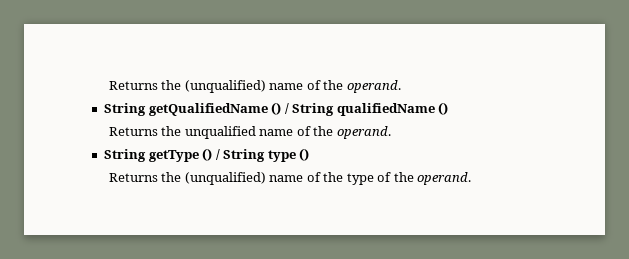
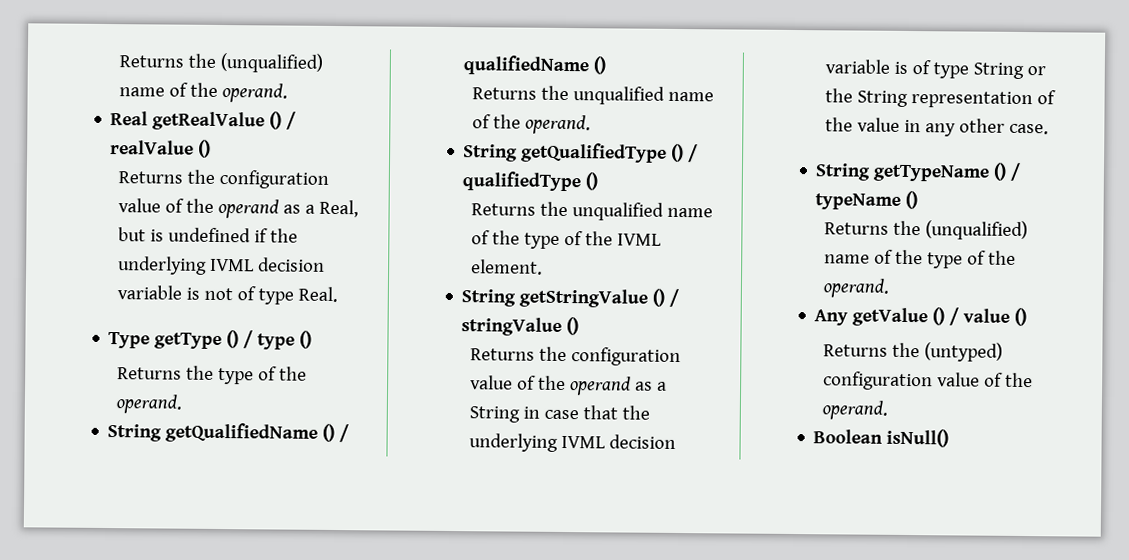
+ Real getRealValue () / realValue ()
+ Returns the configuration value of the operand as a Real, but is undefined if the underlying IVML decision variable is not of type Real.
+ Type getType () / type ()
+ Returns the type of the operand.
- String getQualifiedName () / String qualifiedName ()
+ String getQualifiedName () / qualifiedName ()
- String getType () / String type ()
+ String getQualifiedType () / qualifiedType ()
+ Returns the unqualified name of the type of the IVML element.
+ String getStringValue () / stringValue ()
+ Returns the configuration value of the operand as a String in case that the underlying IVML decision variable is of type String or the String representation of the value in any other case.
+ String getTypeName () / typeName ()
+ Any getValue () / value ()
+ Returns the (untyped) configuration value of the operand.
+ Boolean isNull()

